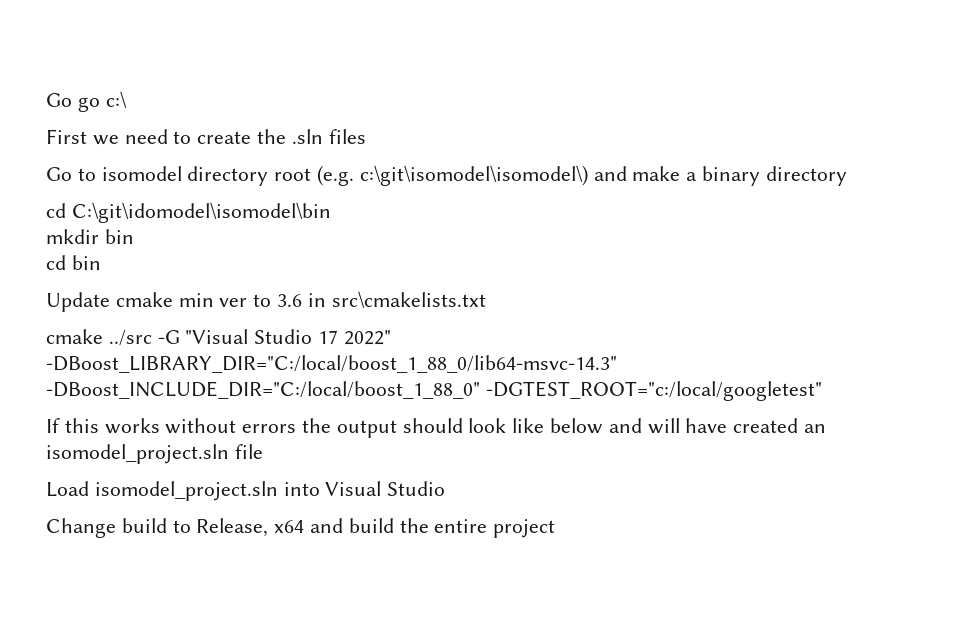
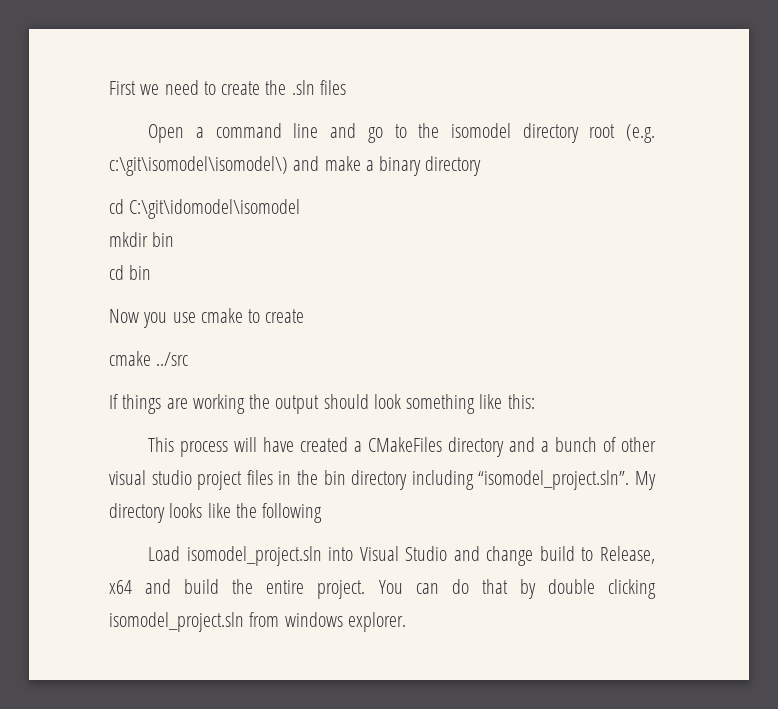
- Go go c:\
- Go to isomodel directory root (e.g. c:\git\isomodel\isomodel\) and make a binary directory
+ Open a command line and go to the isomodel directory root (e.g. c:\git\isomodel\isomodel\) and make a binary directory
- cd C:\git\idomodel\isomodel\bin
+ cd C:\git\idomodel\isomodel
- Update cmake min ver to 3.6 in src\cmakelists.txt
- cmake ../src -G "Visual Studio 17 2022" -DBoost_LIBRARY_DIR="C:/local/boost_1_88_0/lib64-msvc-14.3" -DBoost_INCLUDE_DIR="C:/local/boost_1_88_0" -DGTEST_ROOT="c:/local/googletest"
- If this works without errors the output should look like below and will have created an isomodel_project.sln file
+ Now you use cmake to create
+ cmake ../src
+ If things are working the output should look something like this:
+ This process will have created a CMakeFiles directory and a bunch of other visual studio project files in the bin directory including “isomodel_project.sln”. My directory looks like the following
- Load isomodel_project.sln into Visual Studio
- Change build to Release, x64 and build the entire project
+ Load isomodel_project.sln into Visual Studio and change build to Release, x64 and build the entire project. You can do that by double clicking isomodel_project.sln from windows explorer.

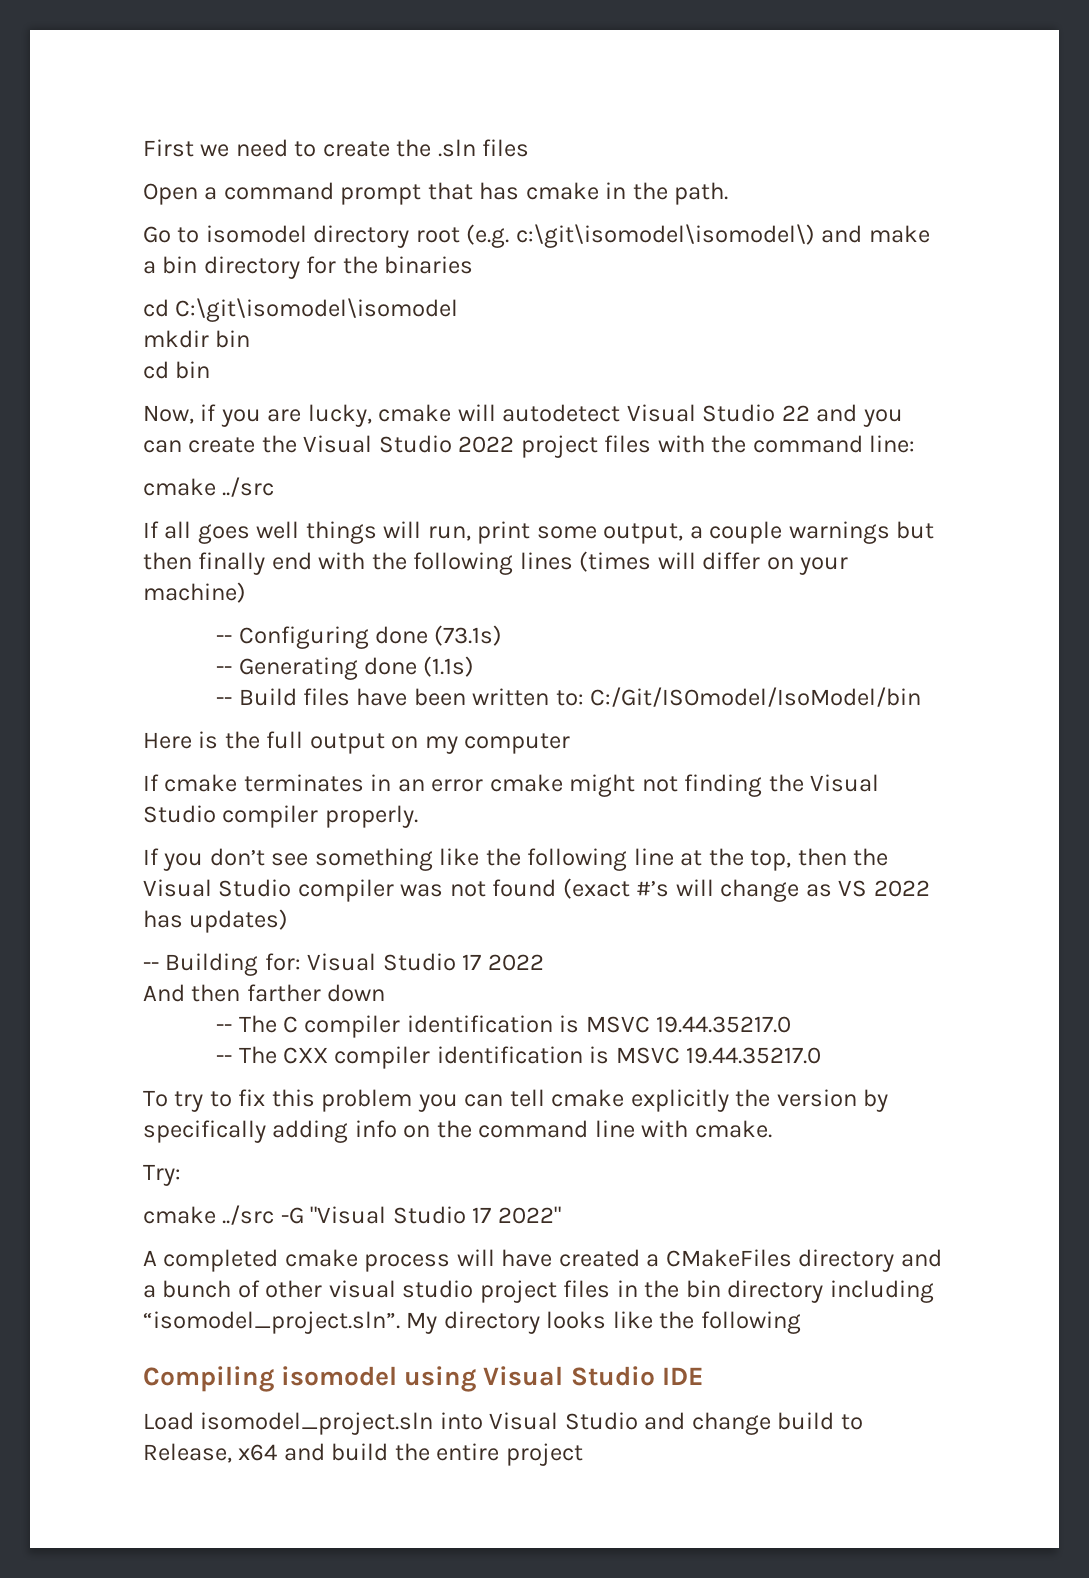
- Open a command line and go to the isomodel directory root (e.g. c:\git\isomodel\isomodel\) and make a binary directory
- cd C:\git\idomodel\isomodel
+ Open a command prompt that has cmake in the path.
+ Go to isomodel directory root (e.g. c:\git\isomodel\isomodel\) and make a bin directory for the binaries
+ cd C:\git\isomodel\isomodel
- Now you use cmake to create
+ Now, if you are lucky, cmake will autodetect Visual Studio 22 and you can create the Visual Studio 2022 project files with the command line:
  cmake ../src
- If things are working the output should look something like this:
- This process will have created a CMakeFiles directory and a bunch of other visual studio project files in the bin directory including “isomodel_project.sln”. My directory looks like the following
+ If all goes well things will run, print some output, a couple warnings but then finally end with the following lines (times will differ on your machine)
+ -- Configuring done (73.1s)
+ -- Generating done (1.1s)
+ -- Build files have been written to: C:/Git/ISOmodel/IsoModel/bin
+ Here is the full output on my computer
+ If cmake terminates in an error cmake might not finding the Visual Studio compiler properly.
+ If you don’t see something like the following line at the top, then the Visual Studio compiler was not found (exact #’s will change as VS 2022 has updates)
+ -- Building for: Visual Studio 17 2022
+ And then farther down
+ -- The C compiler identification is MSVC 19.44.35217.0
+ -- The CXX compiler identification is MSVC 19.44.35217.0
+ To try to fix this problem you can tell cmake explicitly the version by specifically adding info on the command line with cmake.
+ Try:
+ cmake ../src -G "Visual Studio 17 2022"
+ A completed cmake process will have created a CMakeFiles directory and a bunch of other visual studio project files in the bin directory including “isomodel_project.sln”. My directory looks like the following
+ Compiling isomodel using Visual Studio IDE
- Load isomodel_project.sln into Visual Studio and change build to Release, x64 and build the entire project. You can do that by double clicking isomodel_project.sln from windows explorer.
+ Load isomodel_project.sln into Visual Studio and change build to Release, x64 and build the entire project

